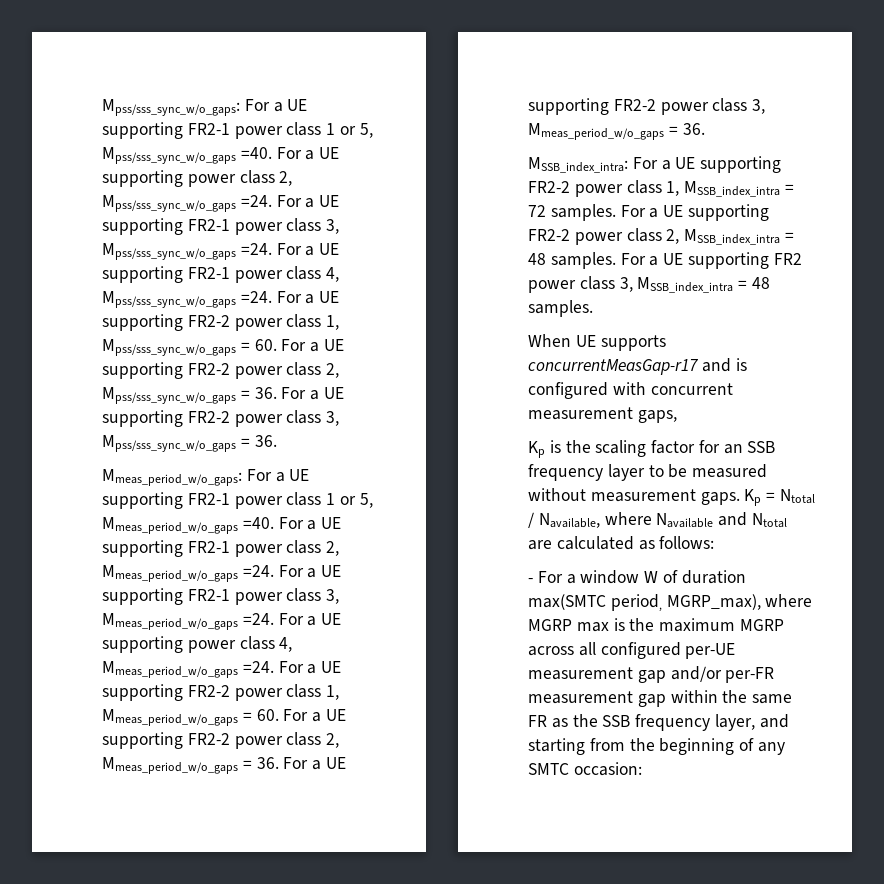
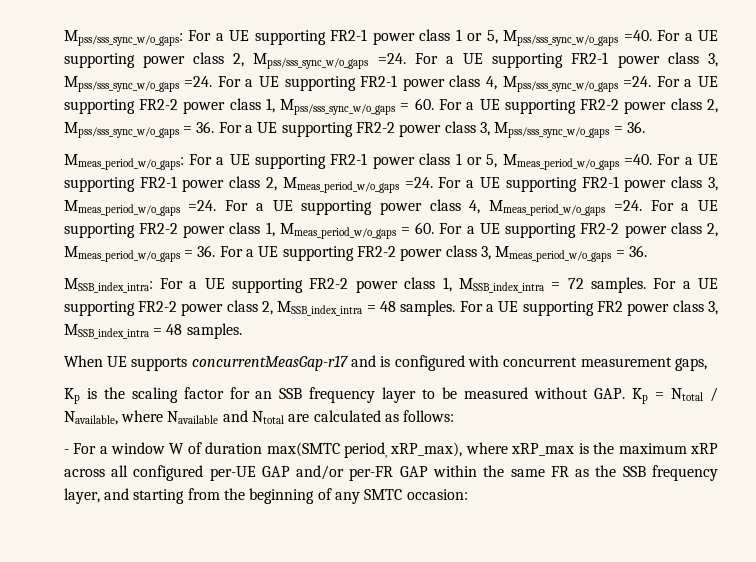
- Kp is the scaling factor for an SSB frequency layer to be measured without measurement gaps. Kp = Ntotal / Navailable, where Navailable and Ntotal are calculated as follows:
+ Kp is the scaling factor for an SSB frequency layer to be measured without GAP. Kp = Ntotal / Navailable, where Navailable and Ntotal are calculated as follows:
- - For a window W of duration max(SMTC period, MGRP_max), where MGRP max is the maximum MGRP across all configured per-UE measurement gap and/or per-FR measurement gap within the same FR as the SSB frequency layer, and starting from the beginning of any SMTC occasion:
+ - For a window W of duration max(SMTC period, xRP_max), where xRP_max is the maximum xRP across all configured per-UE GAP and/or per-FR GAP within the same FR as the SSB frequency layer, and starting from the beginning of any SMTC occasion:

